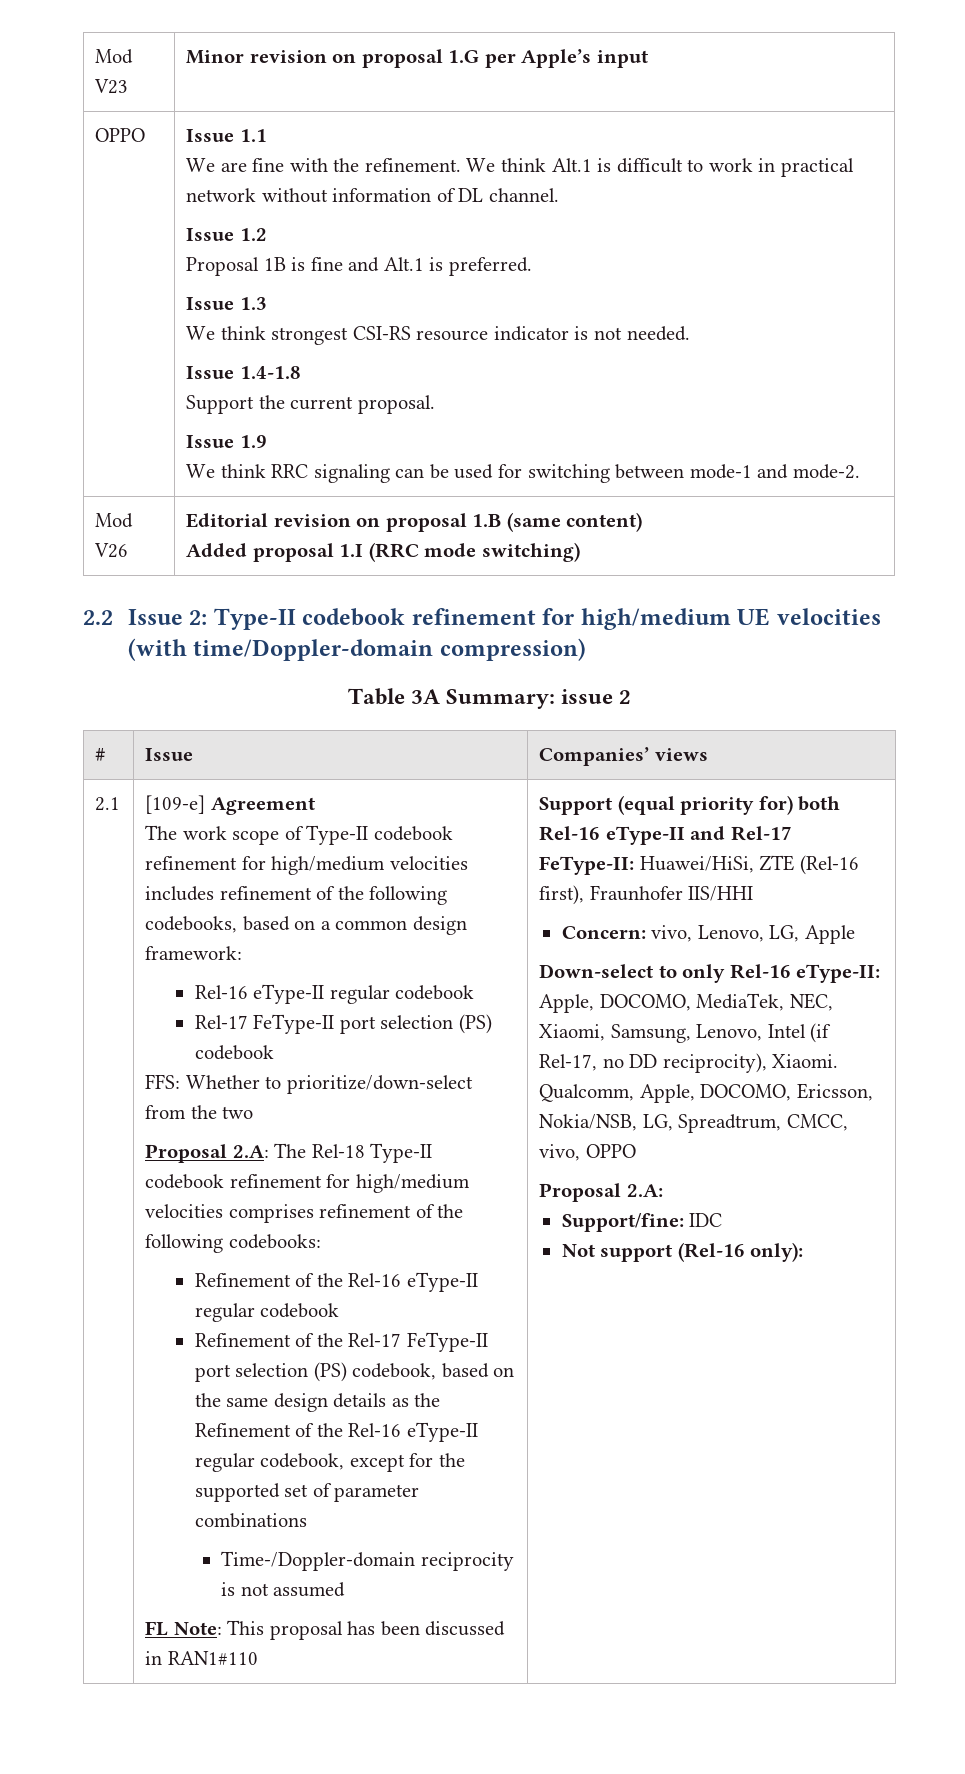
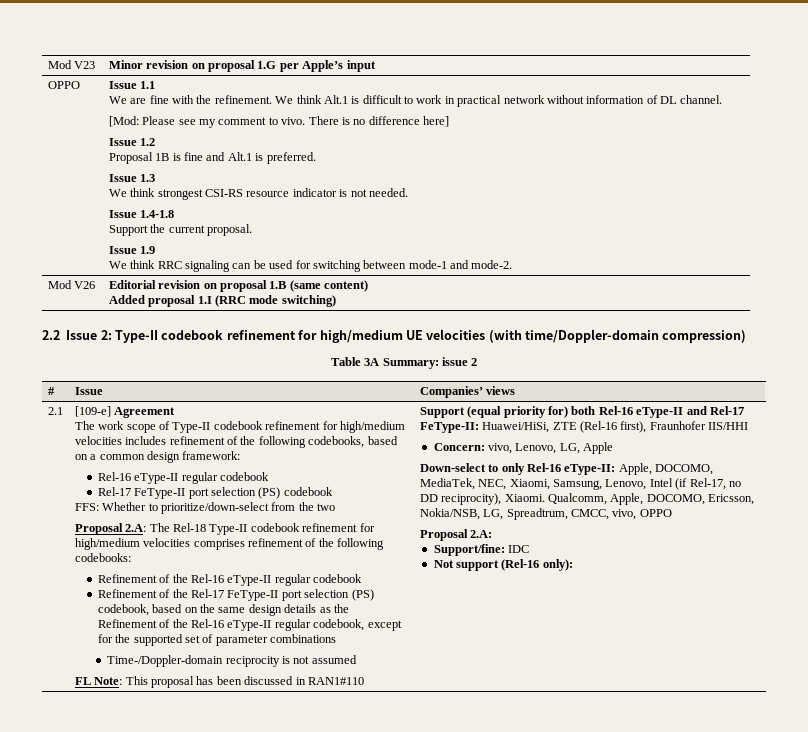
+ [Mod: Please see my comment to vivo. There is no difference here]

